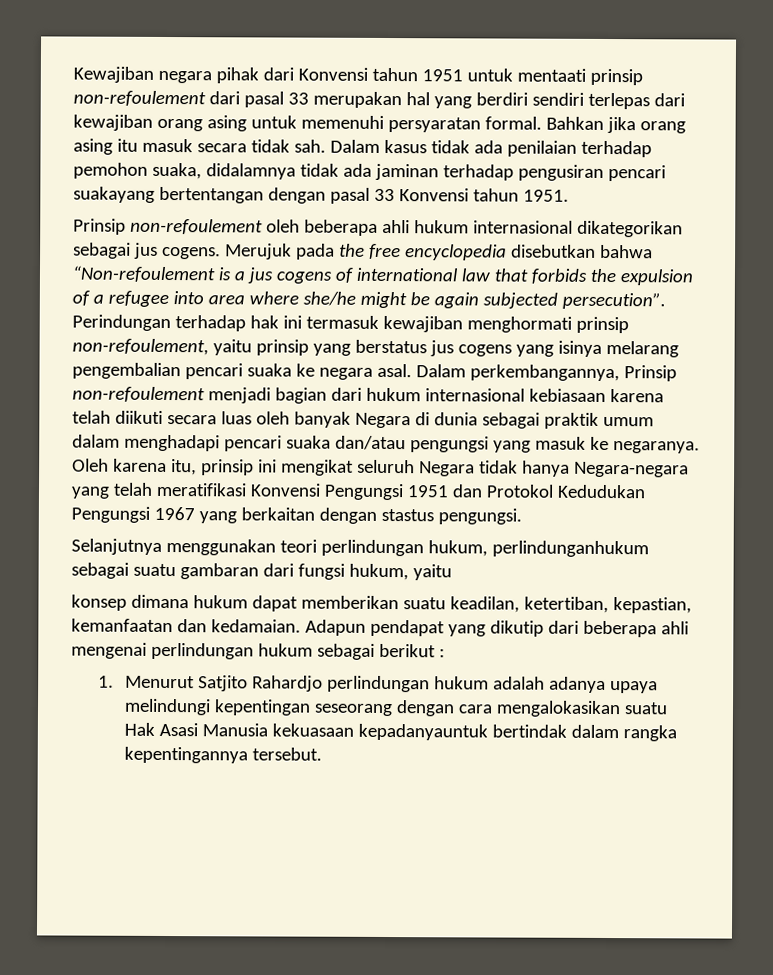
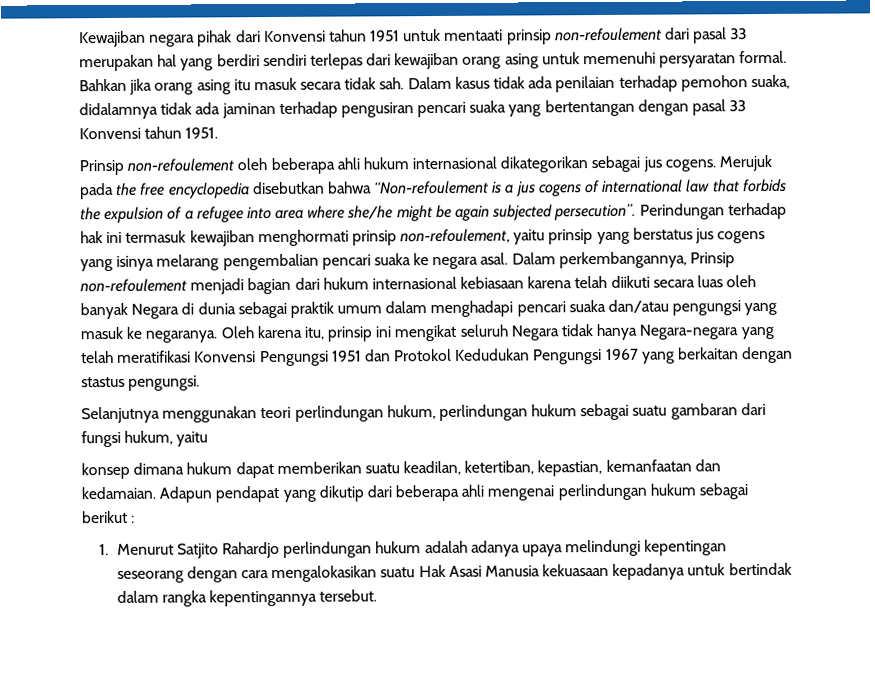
- Dalam kasus tidak ada penilaian terhadap pemohon suaka, didalamnya tidak ada jaminan terhadap pengusiran pencari suakayang bertentangan dengan pasal 33 Konvensi tahun 1951.
+ Dalam kasus tidak ada penilaian terhadap pemohon suaka, didalamnya tidak ada jaminan terhadap pengusiran pencari suaka yang bertentangan dengan pasal 33 Konvensi tahun 1951.
- Selanjutnya menggunakan teori perlindungan hukum, perlindunganhukum sebagai suatu gambaran dari fungsi hukum, yaitu
+ Selanjutnya menggunakan teori perlindungan hukum, perlindungan hukum sebagai suatu gambaran dari fungsi hukum, yaitu
- 1. Menurut Satjito Rahardjo perlindungan hukum adalah adanya upaya melindungi kepentingan seseorang dengan cara mengalokasikan suatu Hak Asasi Manusia kekuasaan kepadanyauntuk bertindak dalam rangka kepentingannya tersebut.
+ 1. Menurut Satjito Rahardjo perlindungan hukum adalah adanya upaya melindungi kepentingan seseorang dengan cara mengalokasikan suatu Hak Asasi Manusia kekuasaan kepadanya untuk bertindak dalam rangka kepentingannya tersebut.

